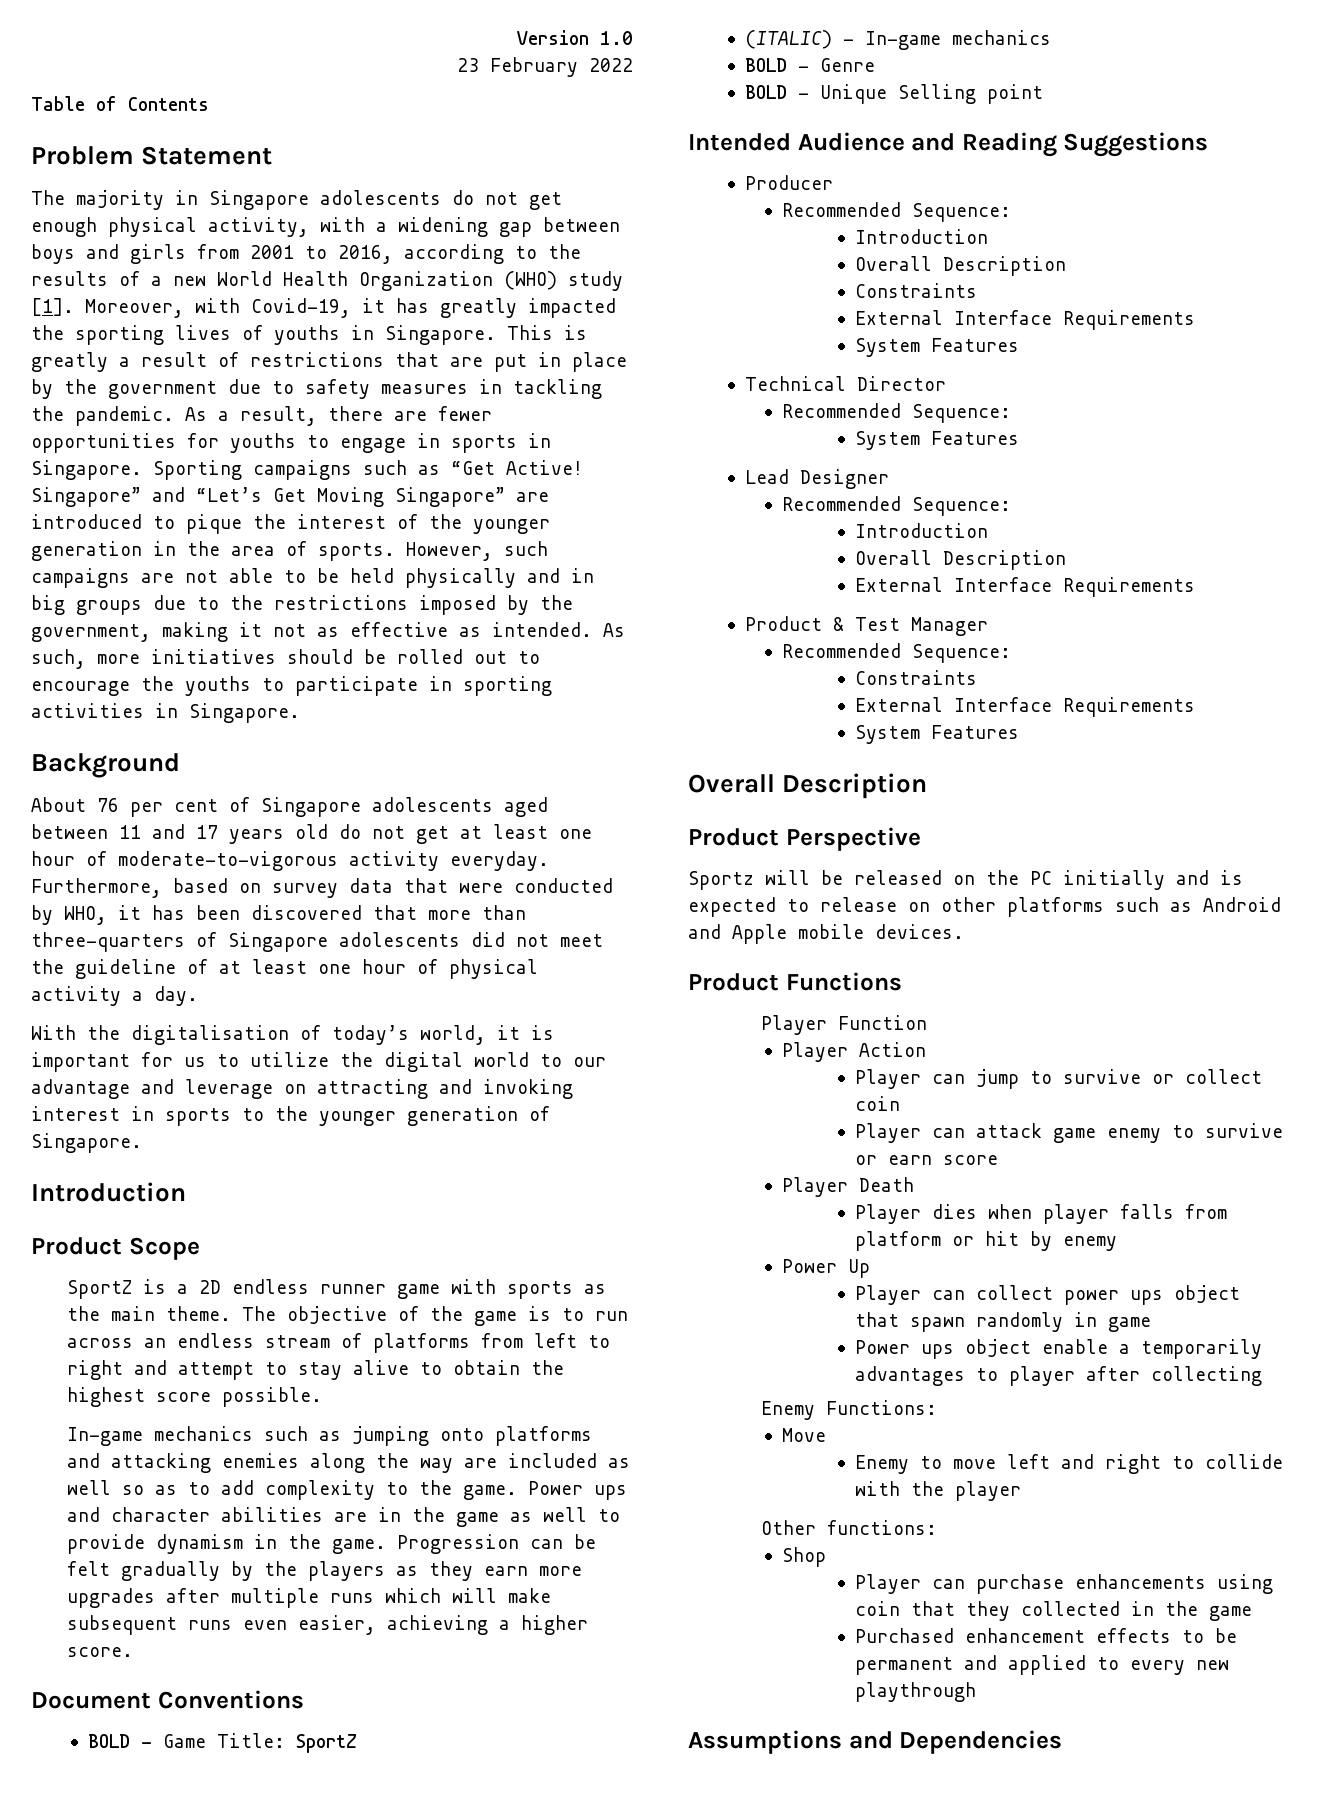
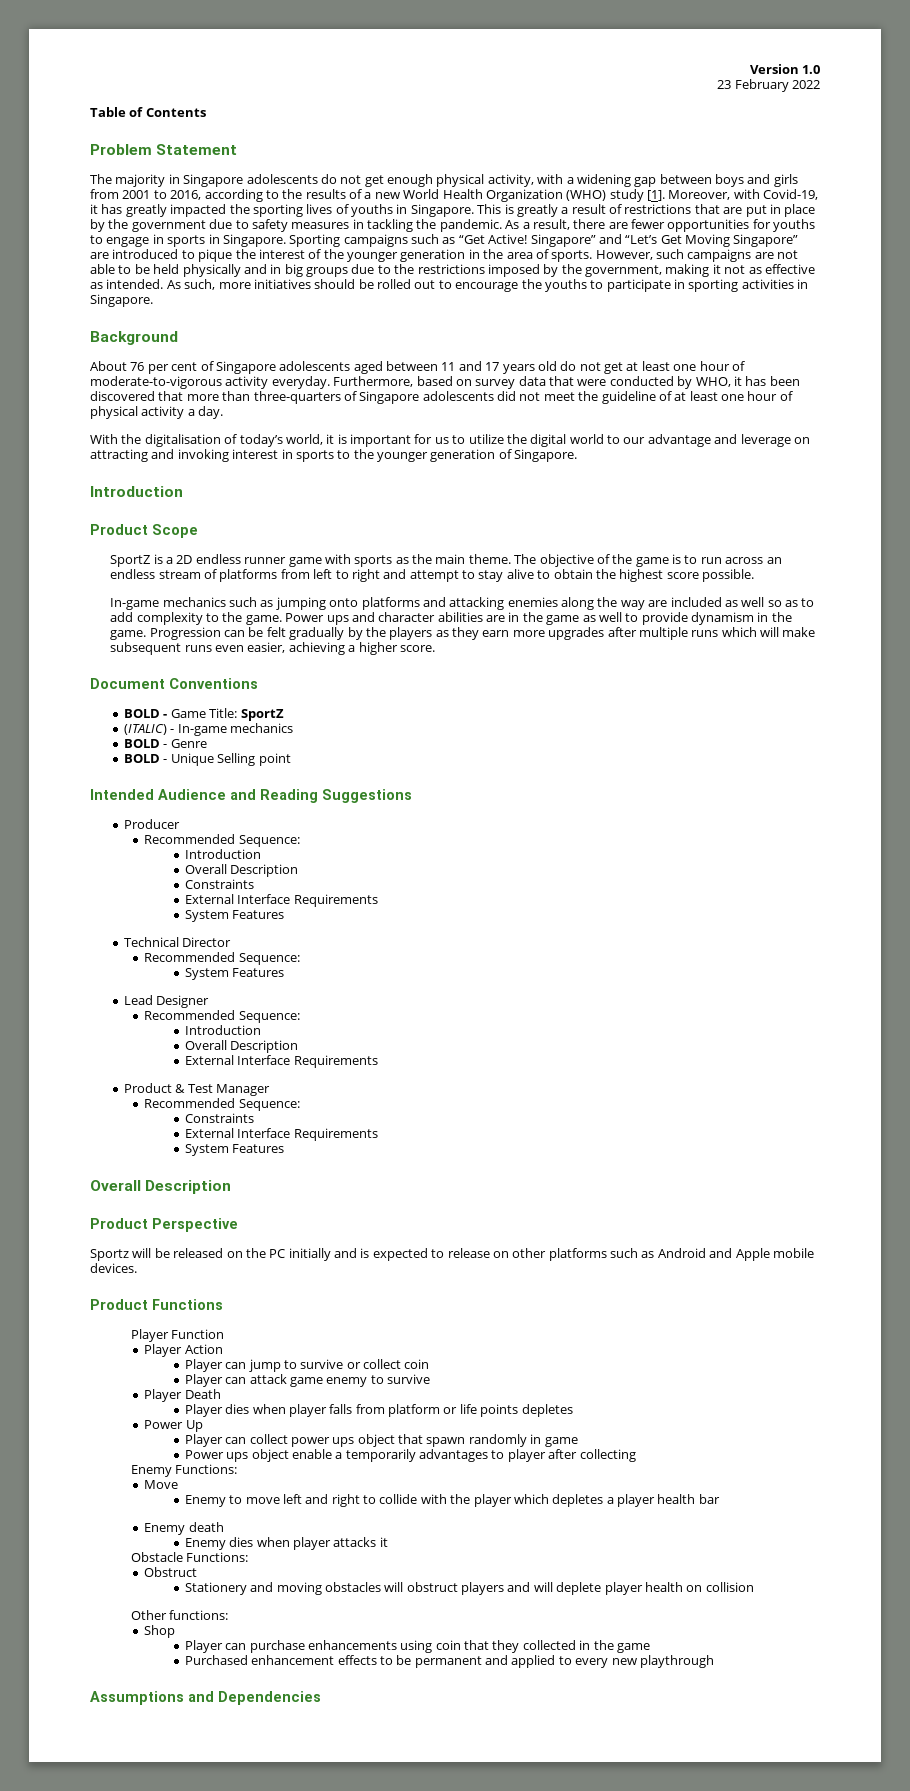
- Player can attack game enemy to survive or earn score
+ Player can attack game enemy to survive
- Player dies when player falls from platform or hit by enemy
+ Player dies when player falls from platform or life points depletes
- Enemy to move left and right to collide with the player
+ Enemy to move left and right to collide with the player which depletes a player health bar
+ Enemy death
+ Enemy dies when player attacks it
+ Obstacle Functions:
+ Obstruct
+ Stationery and moving obstacles will obstruct players and will deplete player health on collision

